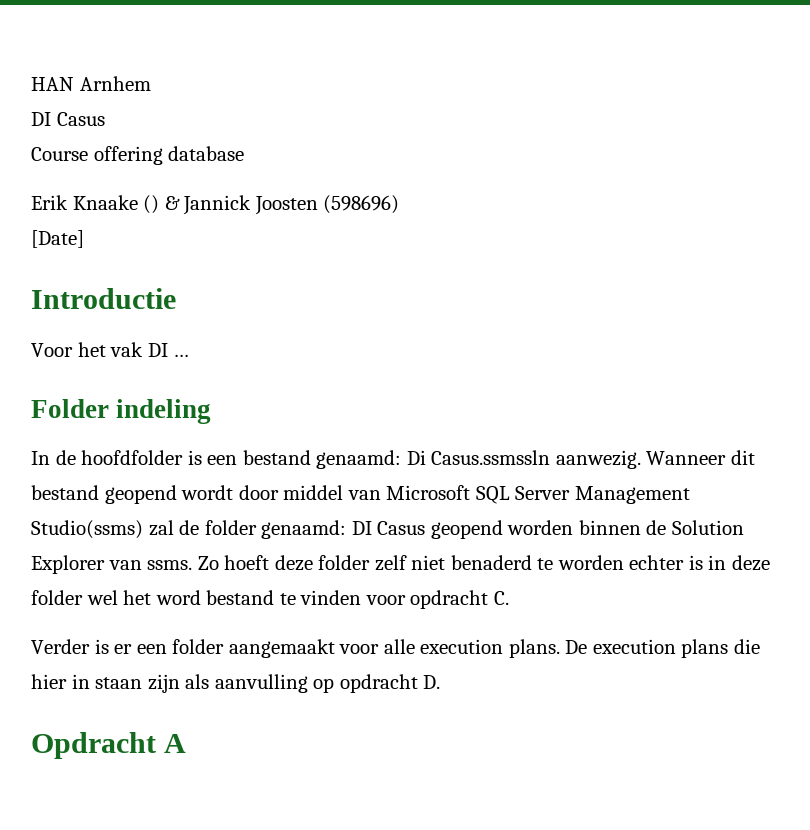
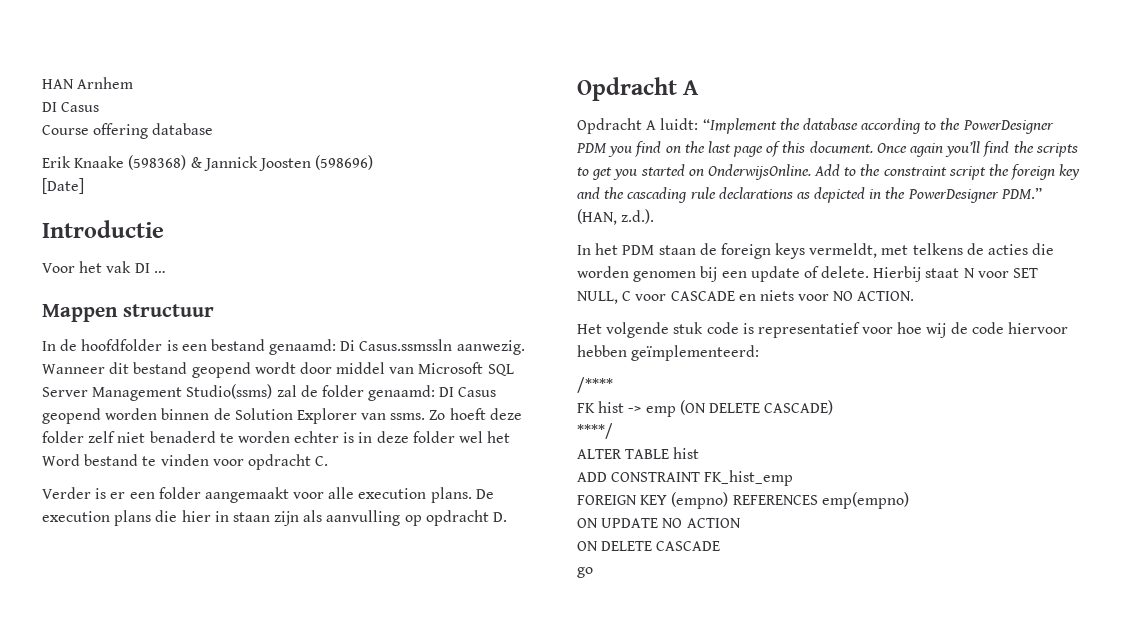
- Erik Knaake () & Jannick Joosten (598696)
+ Erik Knaake (598368) & Jannick Joosten (598696)
- Folder indeling
+ Mappen structuur
- Zo hoeft deze folder zelf niet benaderd te worden echter is in deze folder wel het word bestand te vinden voor opdracht C.
+ Zo hoeft deze folder zelf niet benaderd te worden echter is in deze folder wel het Word bestand te vinden voor opdracht C.
+ Opdracht A luidt: “Implement the database according to the PowerDesigner PDM you find on the last page of this document. Once again you’ll find the scripts to get you started on OnderwijsOnline. Add to the constraint script the foreign key and the cascading rule declarations as depicted in the PowerDesigner PDM.” (HAN, z.d.).
+ In het PDM staan de foreign keys vermeldt, met telkens de acties die worden genomen bij een update of delete. Hierbij staat N voor SET NULL, C voor CASCADE en niets voor NO ACTION.
+ Het volgende stuk code is representatief voor hoe wij de code hiervoor hebben geïmplementeerd:
+ /****
+ FK hist -> emp (ON DELETE CASCADE)
+ ****/
+ ALTER TABLE hist
+ ADD CONSTRAINT FK_hist_emp
+ FOREIGN KEY (empno) REFERENCES emp(empno)
+ ON UPDATE NO ACTION
+ ON DELETE CASCADE
+ go

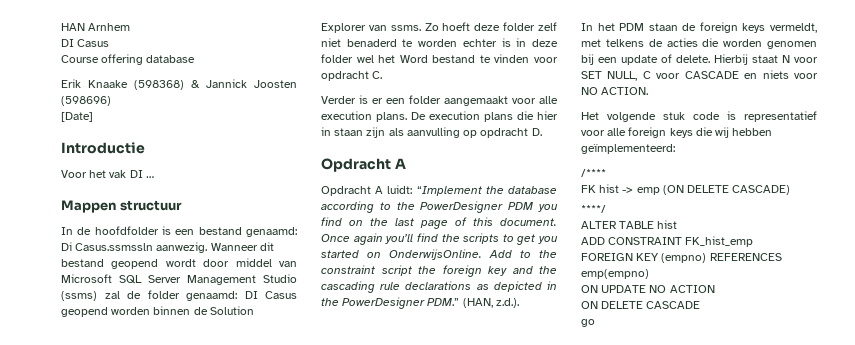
- Wanneer dit bestand geopend wordt door middel van Microsoft SQL Server Management Studio(ssms) zal de folder genaamd: DI Casus geopend worden binnen de Solution Explorer van ssms.
+ Wanneer dit bestand geopend wordt door middel van Microsoft SQL Server Management Studio (ssms) zal de folder genaamd: DI Casus geopend worden binnen de Solution Explorer van ssms.
- Het volgende stuk code is representatief voor hoe wij de code hiervoor hebben geïmplementeerd:
+ Het volgende stuk code is representatief voor alle foreign keys die wij hebben geïmplementeerd:

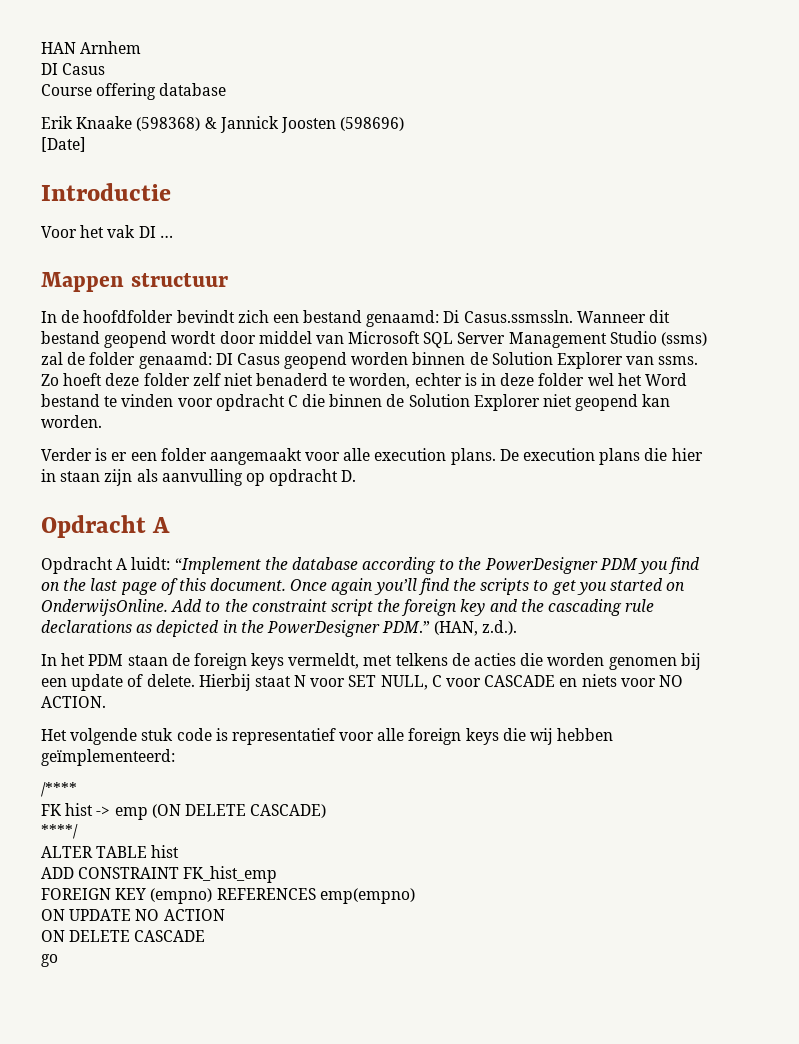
- In de hoofdfolder is een bestand genaamd: Di Casus.ssmssln aanwezig. Wanneer dit bestand geopend wordt door middel van Microsoft SQL Server Management Studio (ssms) zal de folder genaamd: DI Casus geopend worden binnen de Solution Explorer van ssms.
+ In de hoofdfolder bevindt zich een bestand genaamd: Di Casus.ssmssln. Wanneer dit bestand geopend wordt door middel van Microsoft SQL Server Management Studio (ssms) zal de folder genaamd: DI Casus geopend worden binnen de Solution Explorer van ssms.
- Zo hoeft deze folder zelf niet benaderd te worden echter is in deze folder wel het Word bestand te vinden voor opdracht C.
+ Zo hoeft deze folder zelf niet benaderd te worden, echter is in deze folder wel het Word bestand te vinden voor opdracht C die binnen de Solution Explorer niet geopend kan worden.

